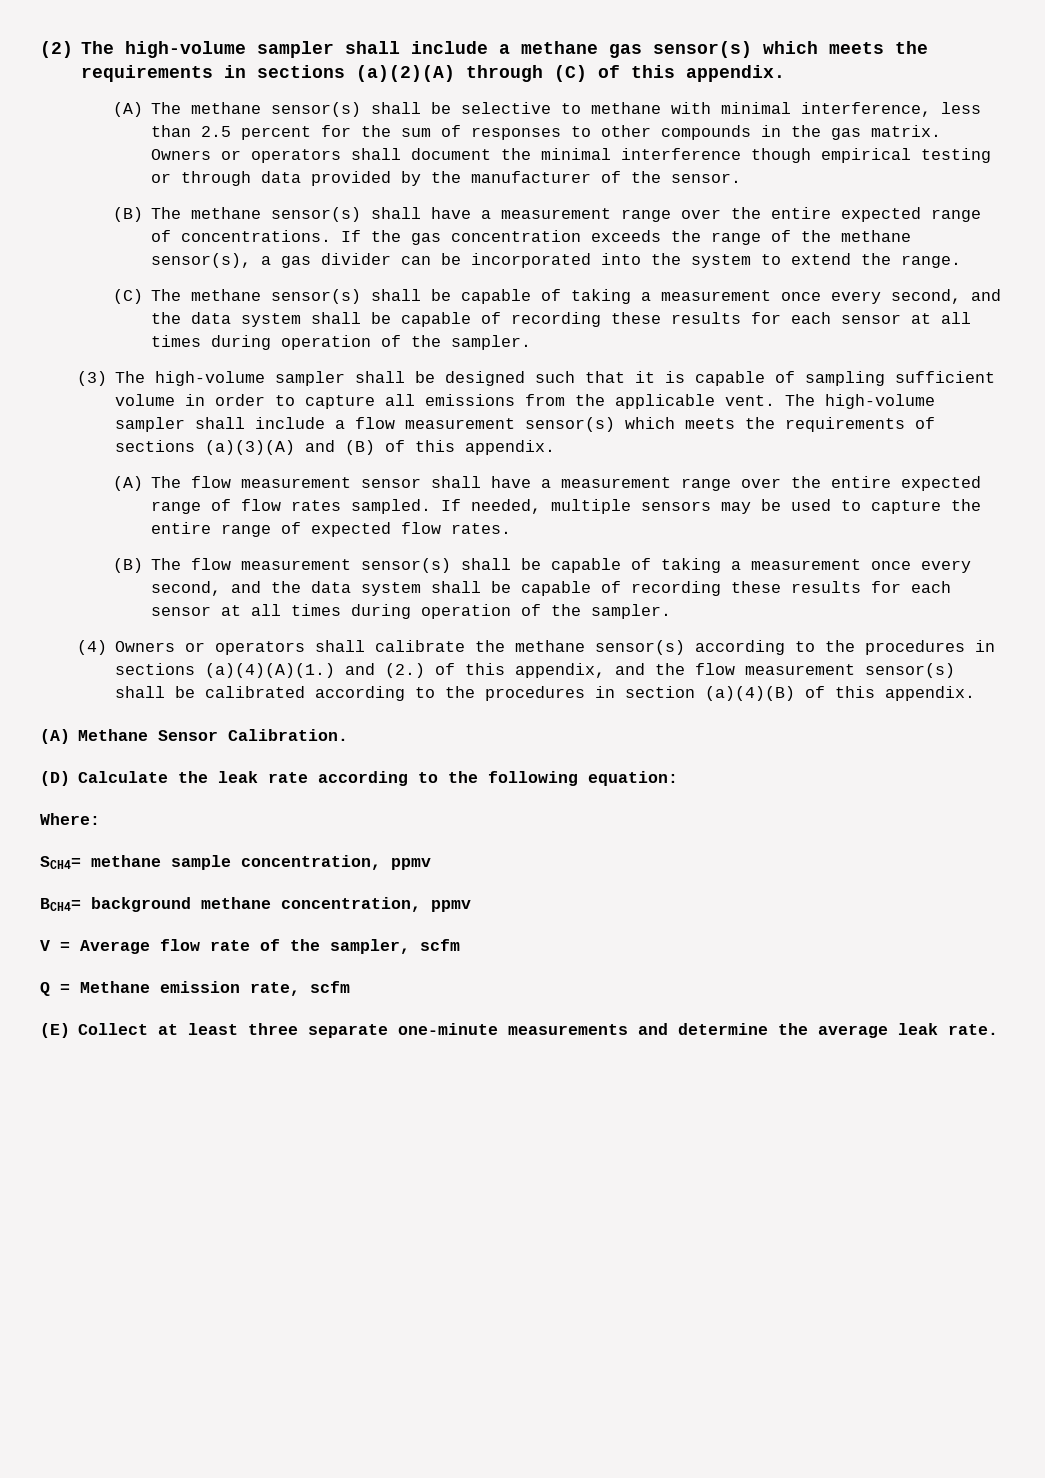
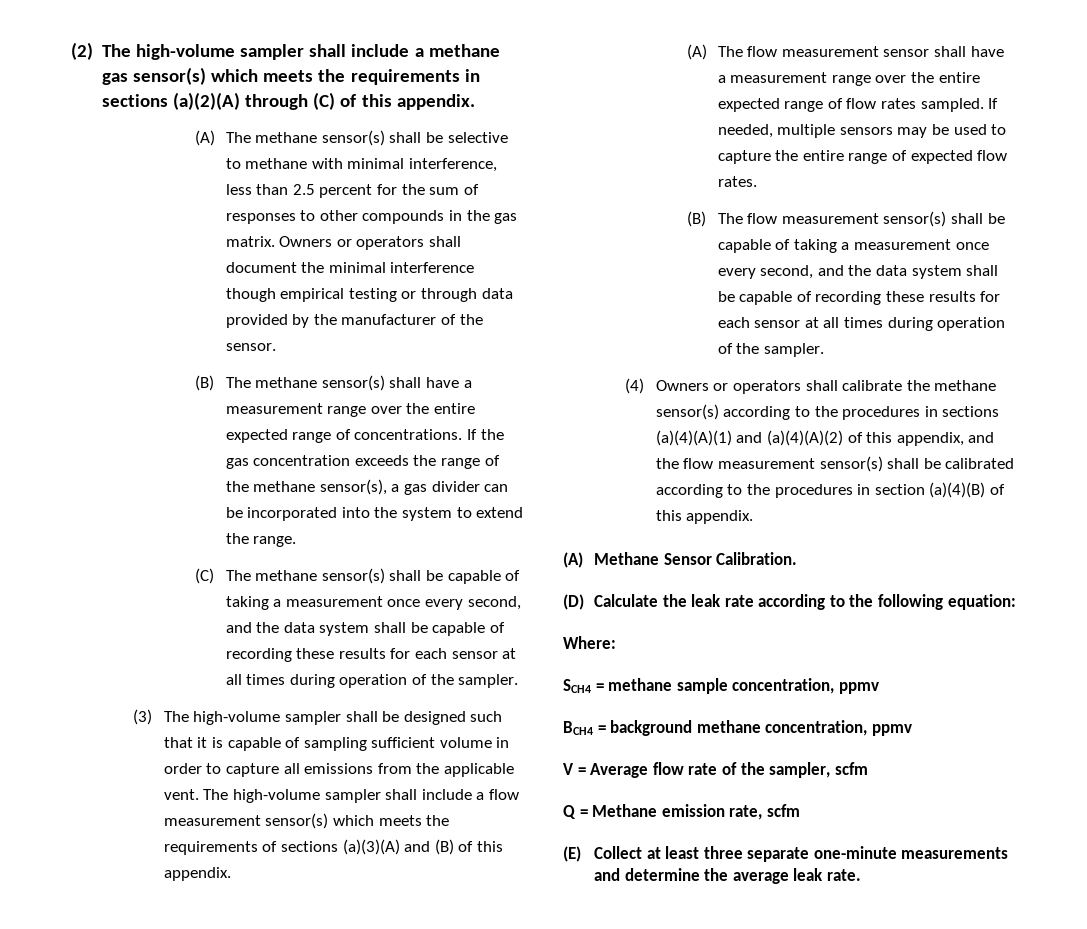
- (4) Owners or operators shall calibrate the methane sensor(s) according to the procedures in sections (a)(4)(A)(1.) and (2.) of this appendix, and the flow measurement sensor(s) shall be calibrated according to the procedures in section (a)(4)(B) of this appendix.
+ (4) Owners or operators shall calibrate the methane sensor(s) according to the procedures in sections (a)(4)(A)(1) and (a)(4)(A)(2) of this appendix, and the flow measurement sensor(s) shall be calibrated according to the procedures in section (a)(4)(B) of this appendix.
- SCH4= methane sample concentration, ppmv
+ SCH4 = methane sample concentration, ppmv
- BCH4= background methane concentration, ppmv
+ BCH4 = background methane concentration, ppmv

